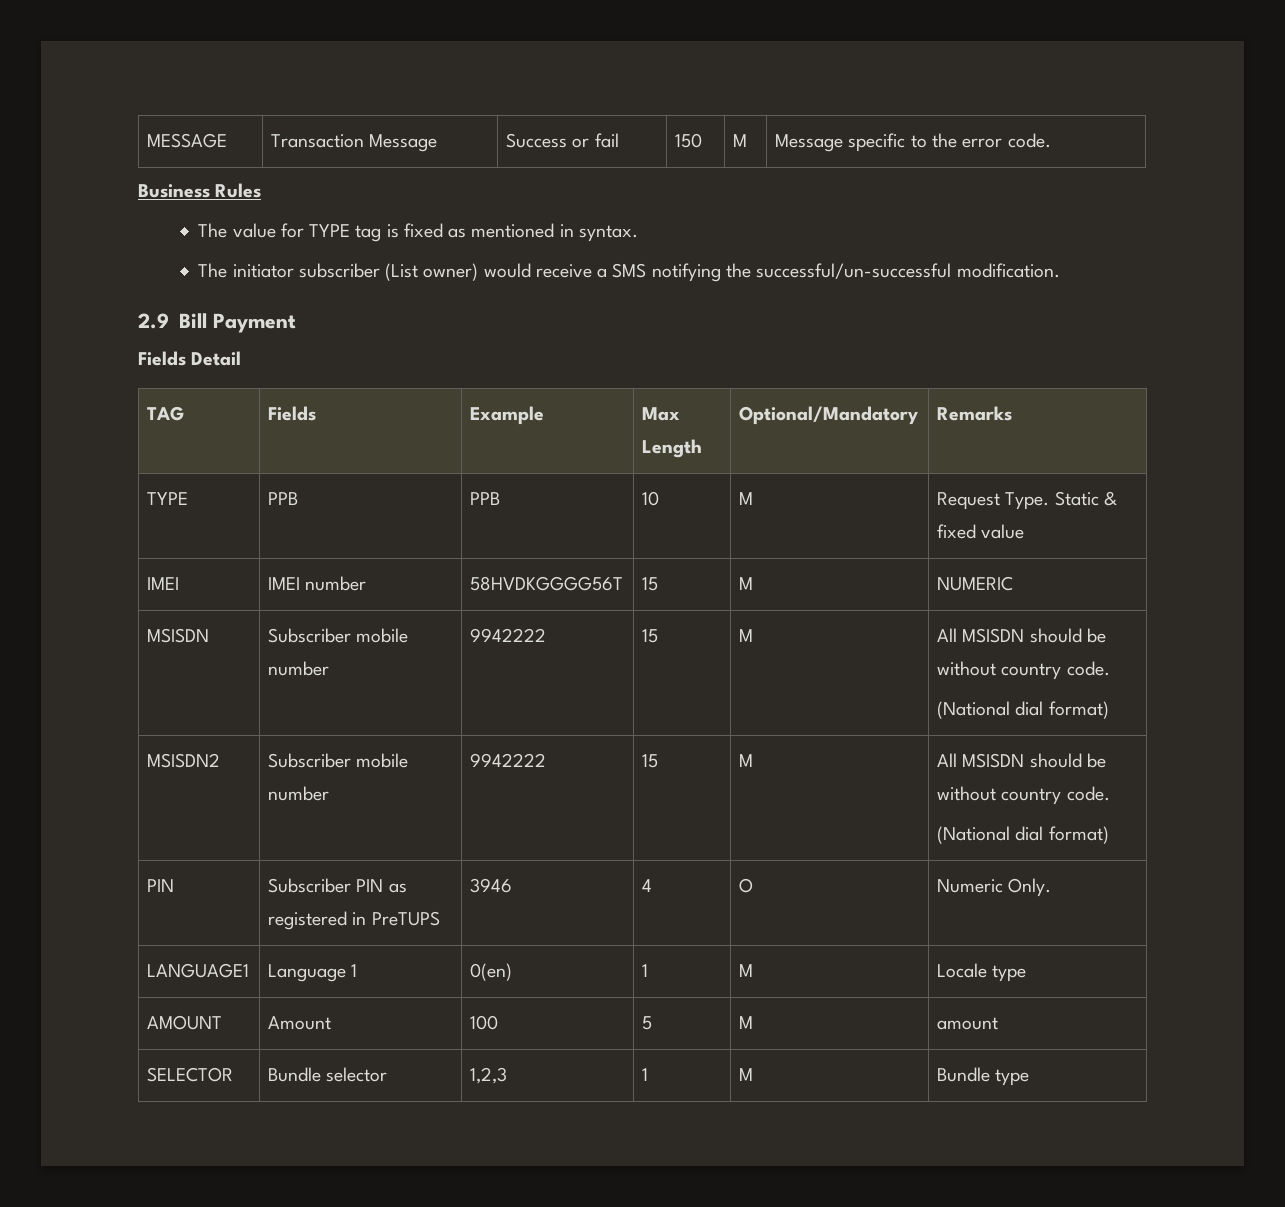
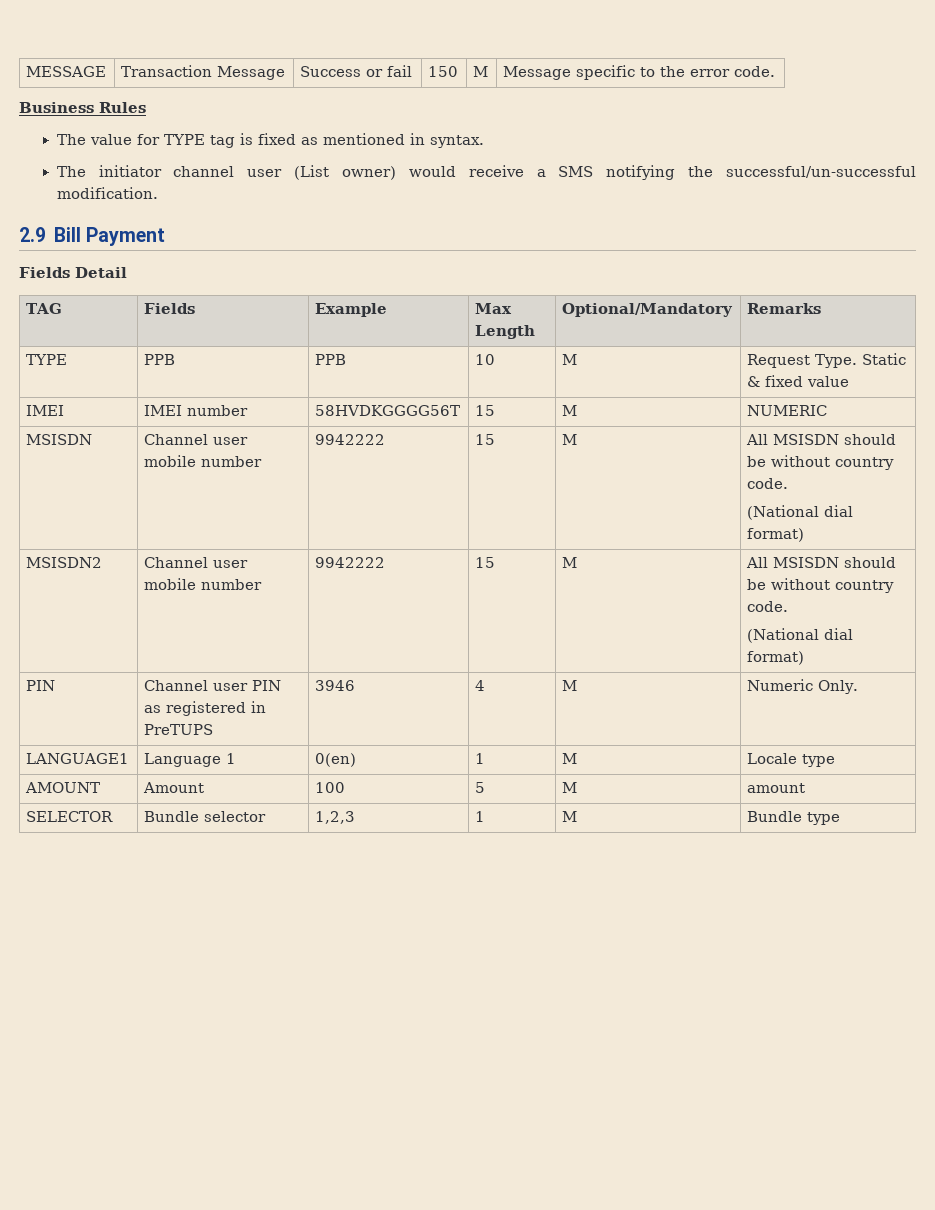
- The initiator subscriber (List owner) would receive a SMS notifying the successful/un-successful modification.
+ The initiator channel user (List owner) would receive a SMS notifying the successful/un-successful modification.
- MSISDN | Subscriber mobile number | 9942222 | 15 | M | All MSISDN should be without country code.
+ MSISDN | Channel user mobile number | 9942222 | 15 | M | All MSISDN should be without country code.
- MSISDN2 | Subscriber mobile number | 9942222 | 15 | M | All MSISDN should be without country code.
+ MSISDN2 | Channel user mobile number | 9942222 | 15 | M | All MSISDN should be without country code.
- PIN | Subscriber PIN as registered in PreTUPS | 3946 | 4 | O | Numeric Only.
+ PIN | Channel user PIN as registered in PreTUPS | 3946 | 4 | M | Numeric Only.

